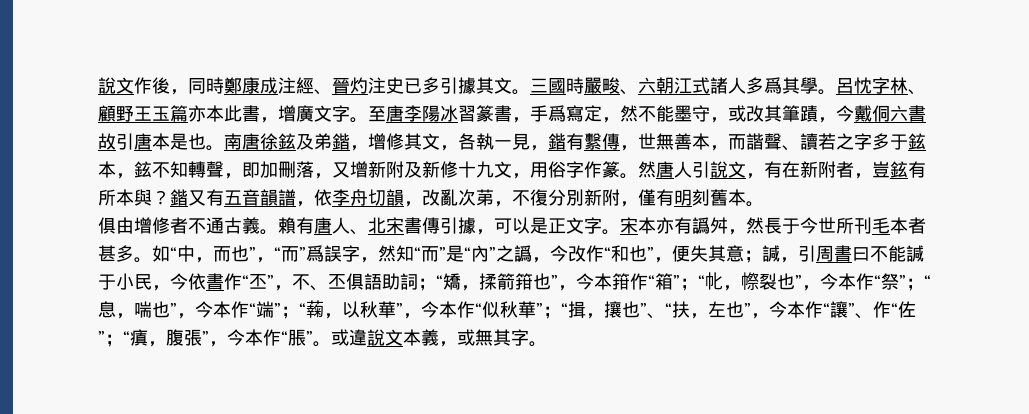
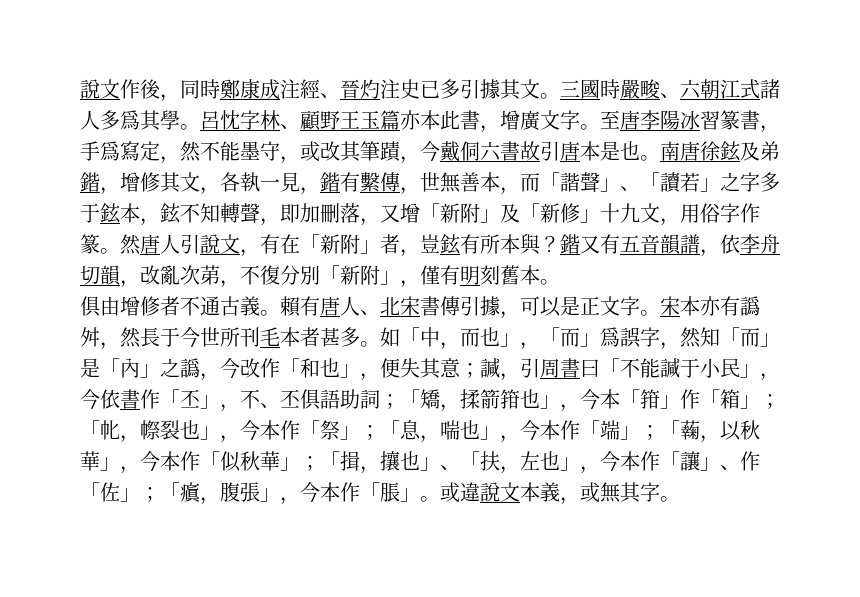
- 南唐徐鉉及弟鍇，增修其文，各執一見，鍇有繫傳，世無善本，而諧聲、讀若之字多于鉉本，鉉不知轉聲，即加刪落，又增新附及新修十九文，用俗字作篆。
+ 南唐徐鉉及弟鍇，增修其文，各執一見，鍇有繫傳，世無善本，而「諧聲」、「讀若」之字多于鉉本，鉉不知轉聲，即加刪落，又增「新附」及「新修」十九文，用俗字作篆。
- 然唐人引說文，有在新附者，豈鉉有所本與？
+ 然唐人引說文，有在「新附」者，豈鉉有所本與？
- 鍇又有五音韻譜，依李舟切韻，改亂次苐，不復分別新附，僅有明刻舊本。
+ 鍇又有五音韻譜，依李舟切韻，改亂次苐，不復分別「新附」，僅有明刻舊本。
- 如“中，而也”，“而”爲誤字，然知“而”是“內”之譌，今改作“和也”，便失其意；諴，引周書曰不能諴于小民，今依書作“丕”，不、丕俱語助詞；“矯，揉箭箝也”，今本箝作“箱”；“㠲，㡜裂也”，今本作“祭”；“息，喘也”，今本作“端”；“䕮，以秋華”，今本作“似秋華”；“揖，攘也”、“扶，左也”，今本作“讓”、作“佐”；“瘨，腹張”，今本作“脹”。
+ 如「中，而也」，「而」爲誤字，然知「而」是「內」之譌，今改作「和也」，便失其意；諴，引周書曰「不能諴于小民」，今依書作「丕」，不、丕俱語助詞；「矯，揉箭箝也」，今本「箝」作「箱」；「㠲，㡜裂也」，今本作「祭」；「息，喘也」，今本作「端」；「䕮，以秋華」，今本作「似秋華」；「揖，攘也」、「扶，左也」，今本作「讓」、作「佐」；「瘨，腹張」，今本作「脹」。

